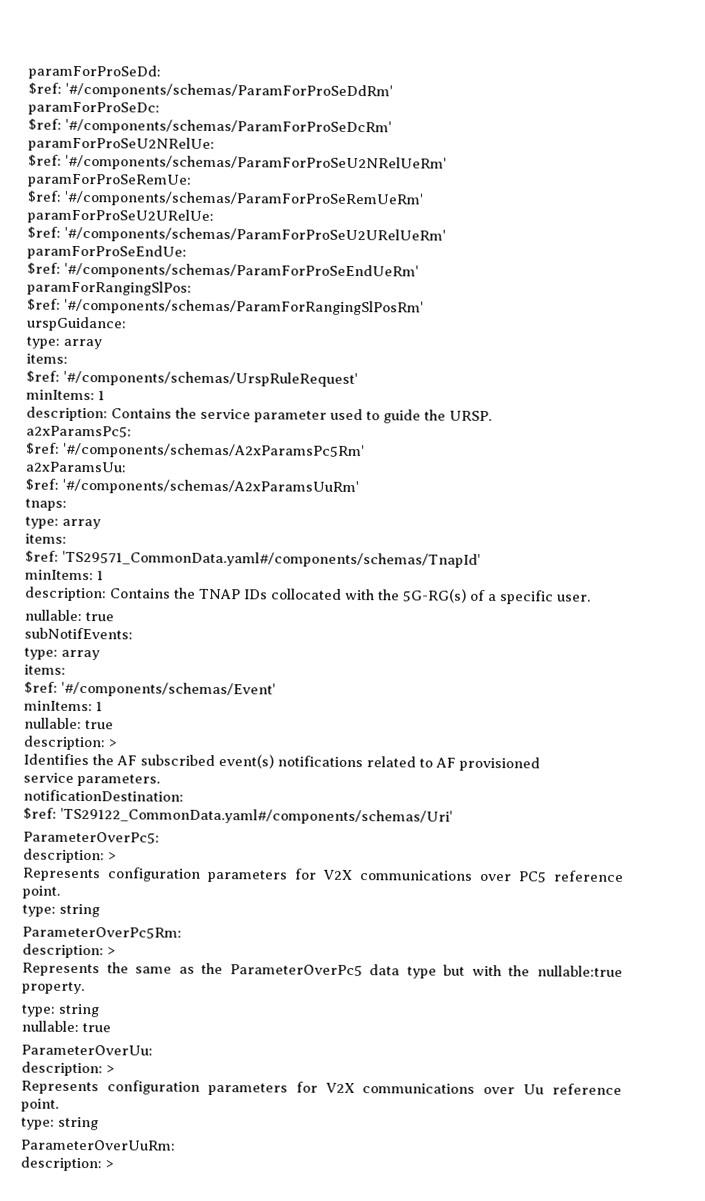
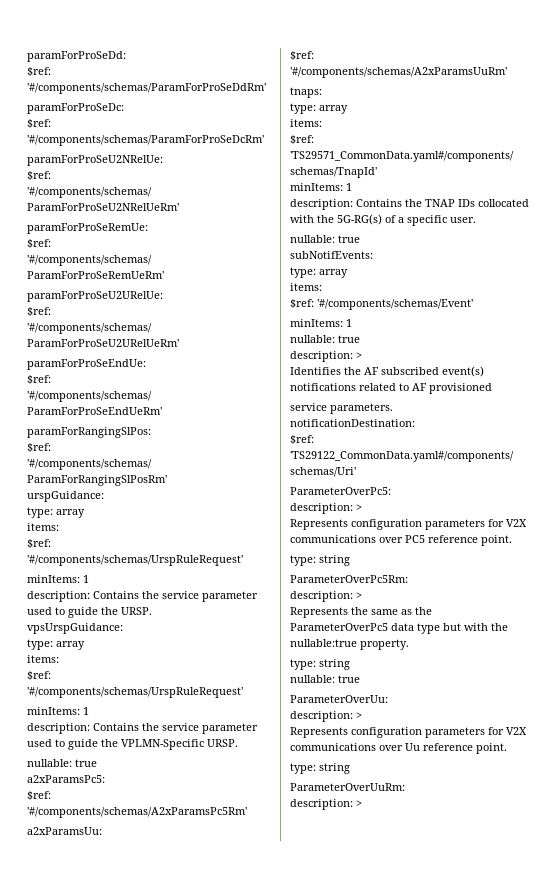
+ vpsUrspGuidance:
+ type: array
+ items:
+ $ref: '#/components/schemas/UrspRuleRequest'
+ minItems: 1
+ description: Contains the service parameter used to guide the VPLMN-Specific URSP.
+ nullable: true

